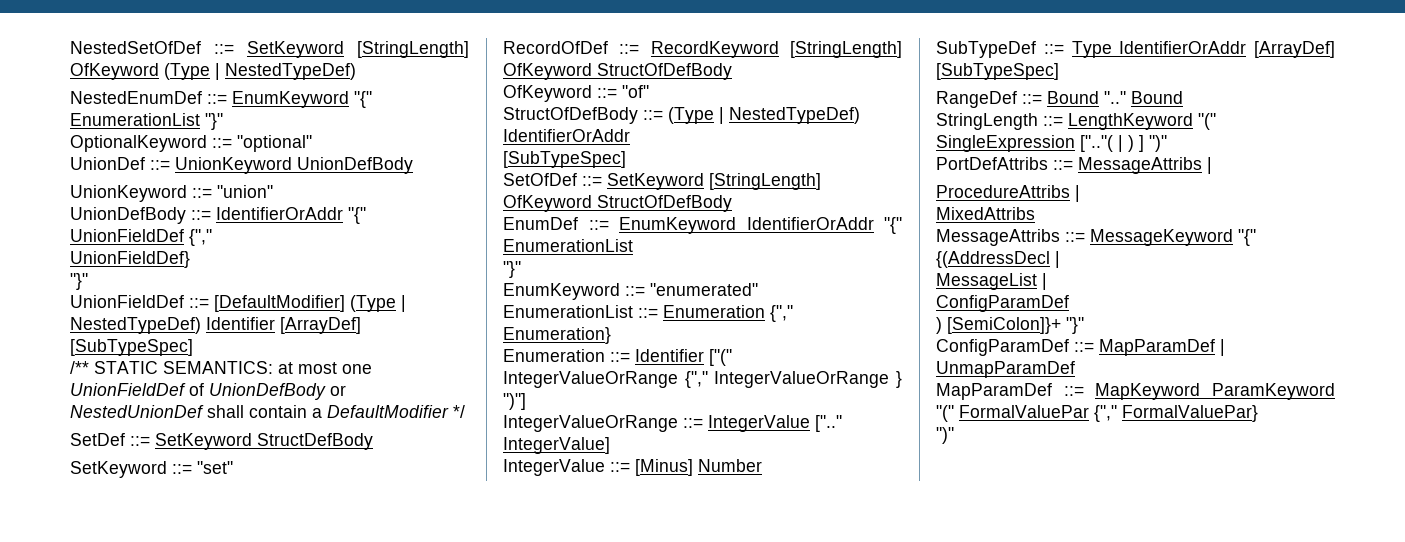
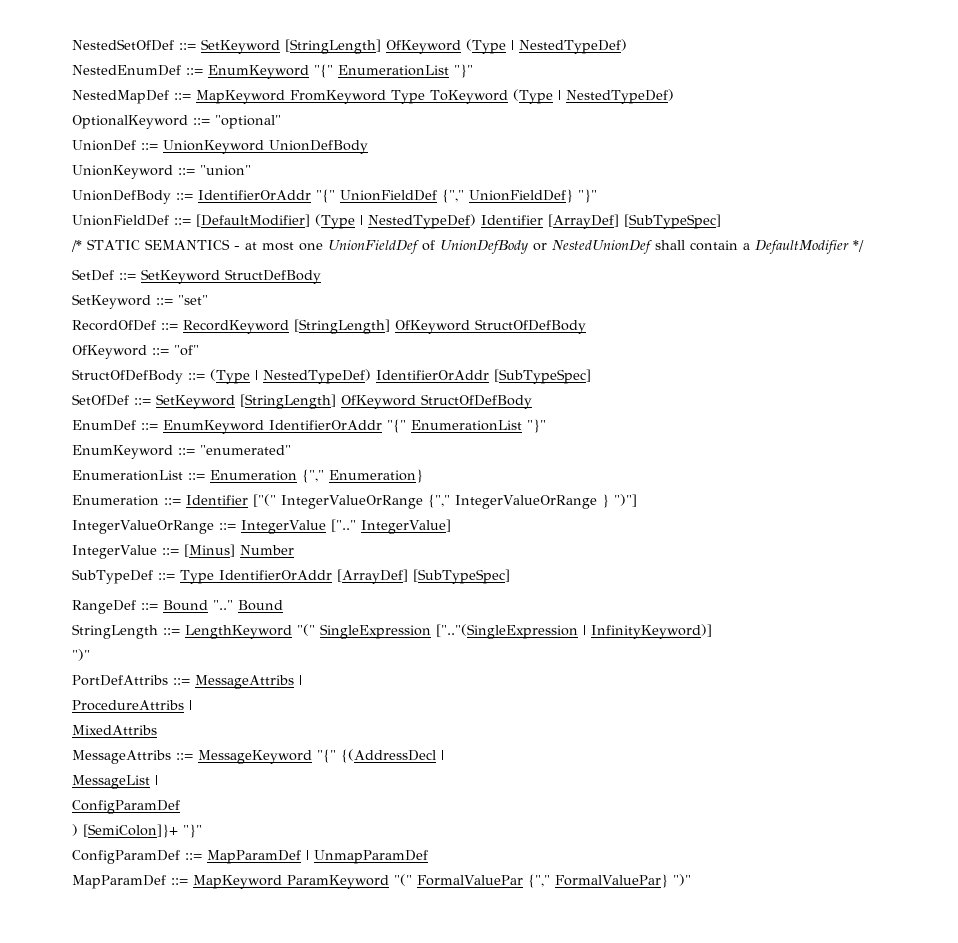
+ NestedMapDef ::= MapKeyword FromKeyword Type ToKeyword (Type | NestedTypeDef)
- UnionDefBody ::= IdentifierOrAddr "{" UnionFieldDef {","
- UnionFieldDef}
- "}"
+ UnionDefBody ::= IdentifierOrAddr "{" UnionFieldDef {"," UnionFieldDef} "}"
- /** STATIC SEMANTICS: at most one UnionFieldDef of UnionDefBody or NestedUnionDef shall contain a DefaultModifier */
+ /* STATIC SEMANTICS - at most one UnionFieldDef of UnionDefBody or NestedUnionDef shall contain a DefaultModifier */
- StructOfDefBody ::= (Type | NestedTypeDef) IdentifierOrAddr
- [SubTypeSpec]
+ StructOfDefBody ::= (Type | NestedTypeDef) IdentifierOrAddr [SubTypeSpec]
- EnumDef ::= EnumKeyword IdentifierOrAddr "{" EnumerationList
- "}"
+ EnumDef ::= EnumKeyword IdentifierOrAddr "{" EnumerationList "}"
- StringLength ::= LengthKeyword "(" SingleExpression [".."( | ) ] ")"
+ StringLength ::= LengthKeyword "(" SingleExpression [".."(SingleExpression | InfinityKeyword)]
+ ")"
- MapParamDef ::= MapKeyword ParamKeyword "(" FormalValuePar {"," FormalValuePar}
- ")"
+ MapParamDef ::= MapKeyword ParamKeyword "(" FormalValuePar {"," FormalValuePar} ")"

